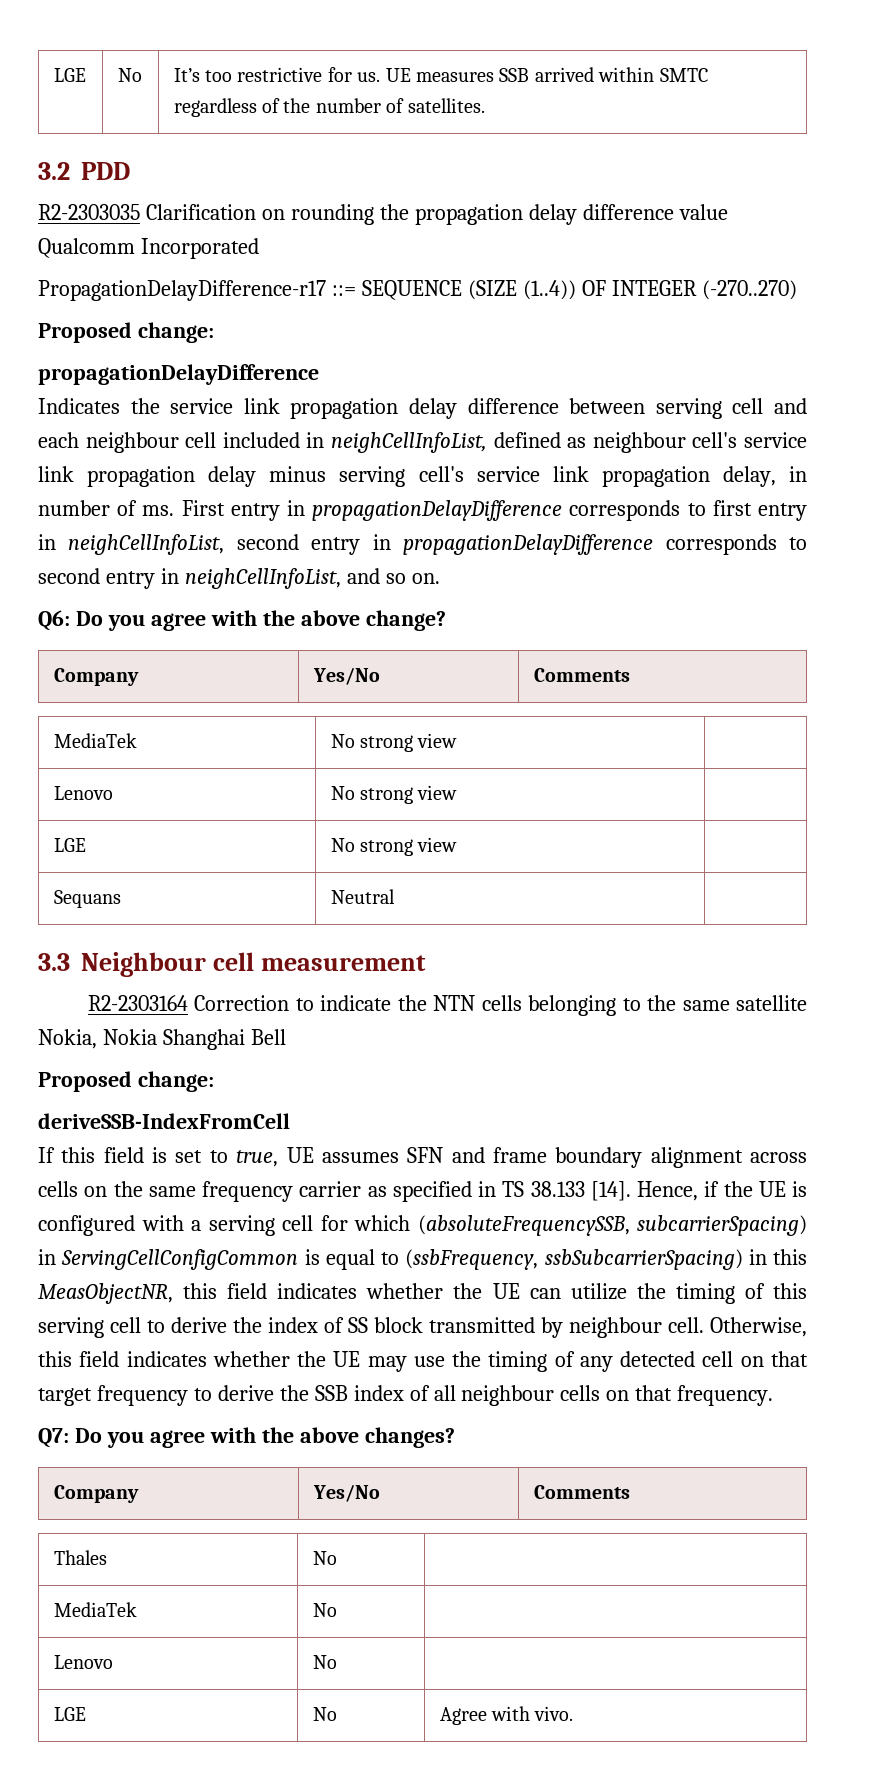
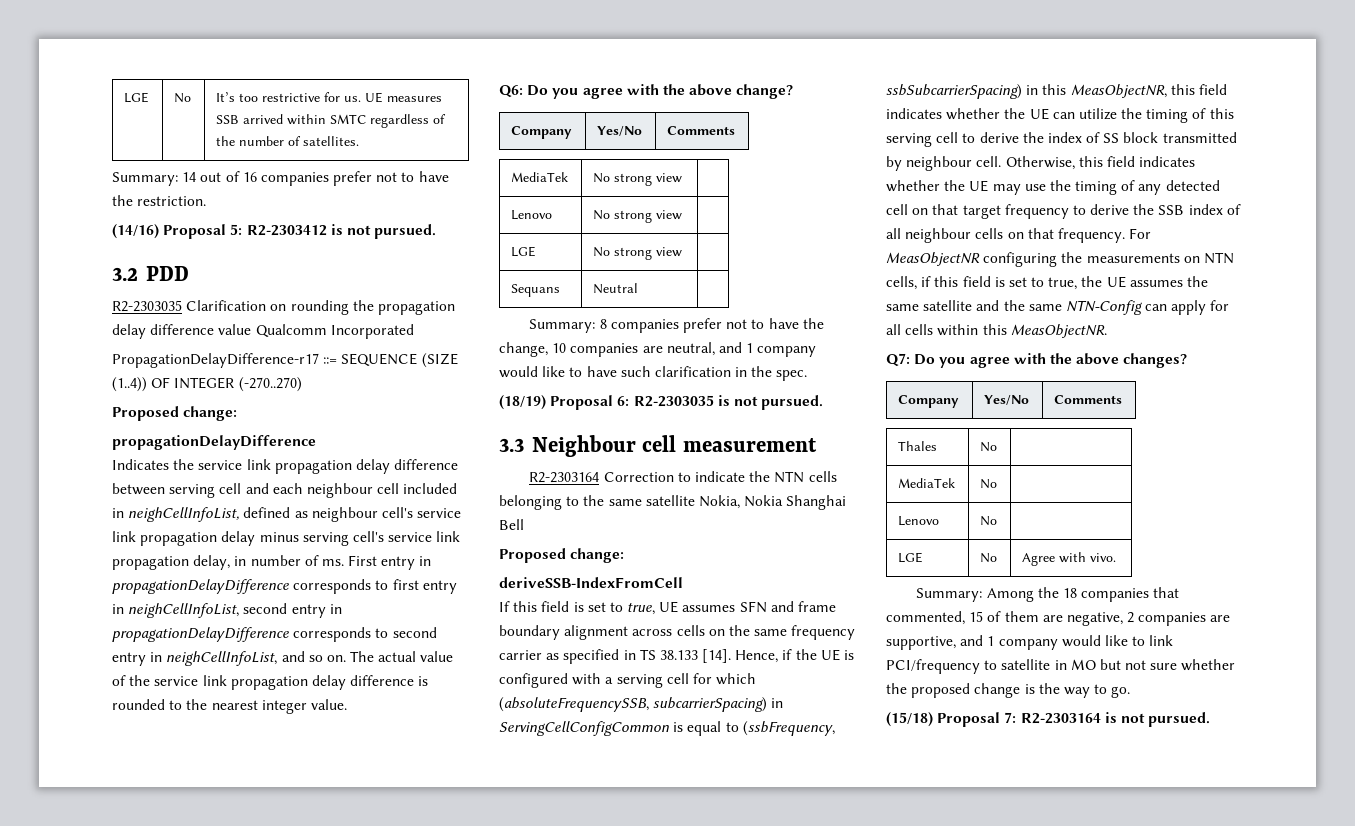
+ Summary: 14 out of 16 companies prefer not to have the restriction.
+ (14/16) Proposal 5: R2-2303412 is not pursued.
+ The actual value of the service link propagation delay difference is rounded to the nearest integer value.
+ Summary: 8 companies prefer not to have the change, 10 companies are neutral, and 1 company would like to have such clarification in the spec.
+ (18/19) Proposal 6: R2-2303035 is not pursued.
+ For MeasObjectNR configuring the measurements on NTN cells, if this field is set to true, the UE assumes the same satellite and the same NTN-Config can apply for all cells within this MeasObjectNR.
+ Summary: Among the 18 companies that commented, 15 of them are negative, 2 companies are supportive, and 1 company would like to link PCI/frequency to satellite in MO but not sure whether the proposed change is the way to go.
+ (15/18) Proposal 7: R2-2303164 is not pursued.

